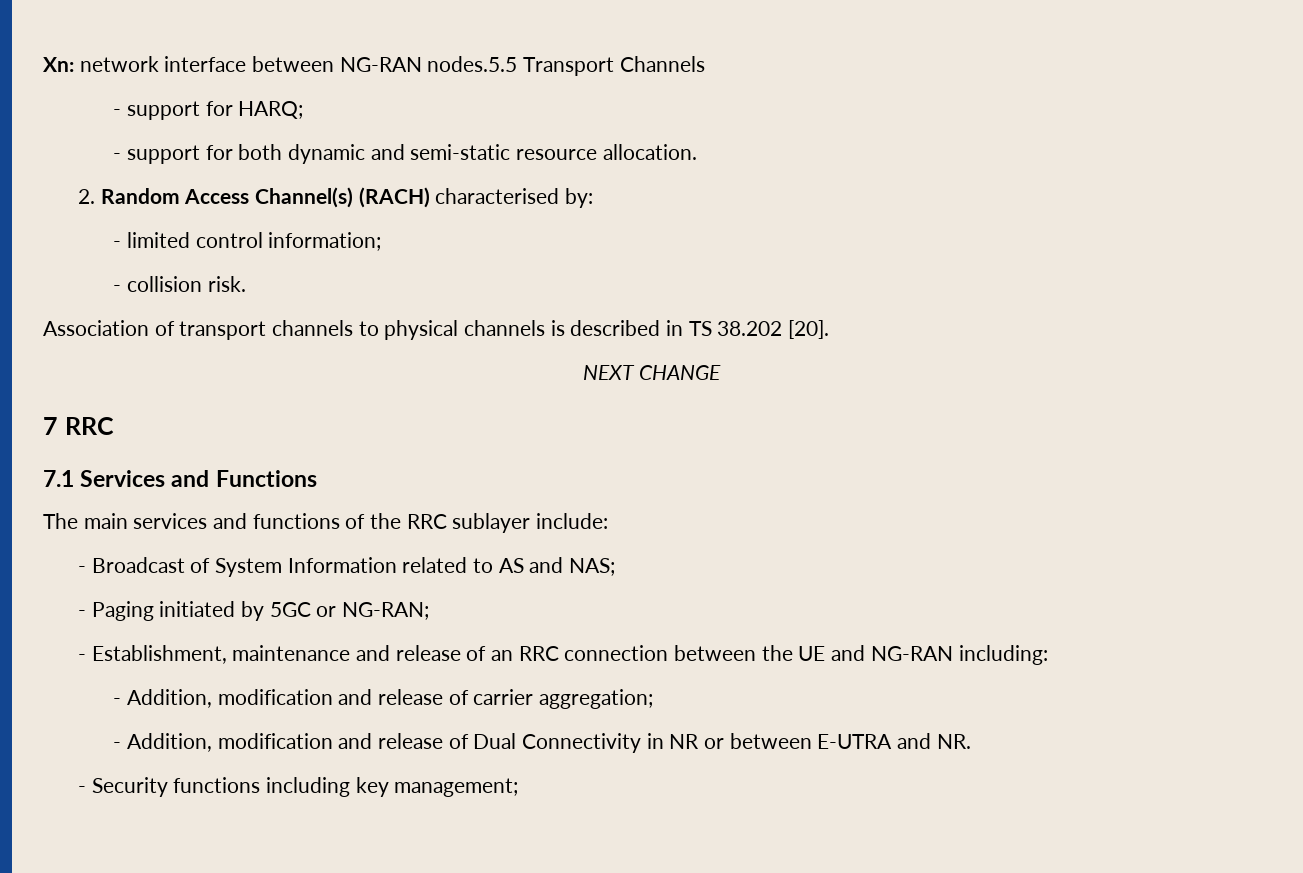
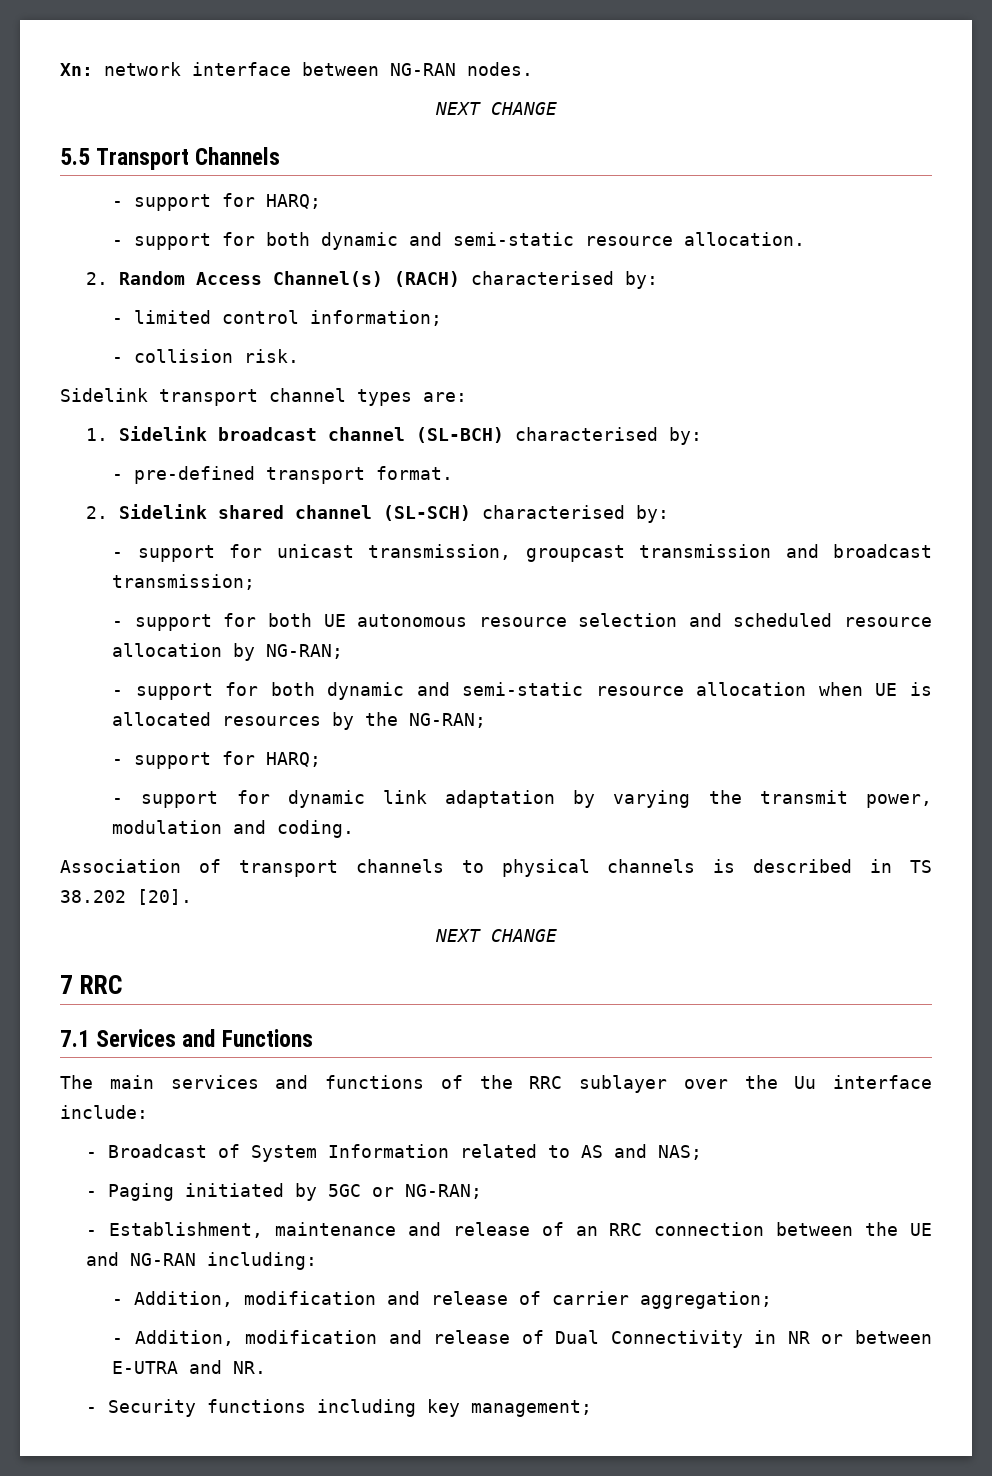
- Xn: network interface between NG-RAN nodes.5.5 Transport Channels
+ Xn: network interface between NG-RAN nodes.
+ NEXT CHANGE
+ 5.5 Transport Channels
+ Sidelink transport channel types are:
+ 1. Sidelink broadcast channel (SL-BCH) characterised by:
+ - pre-defined transport format.
+ 2. Sidelink shared channel (SL-SCH) characterised by:
+ - support for unicast transmission, groupcast transmission and broadcast transmission;
+ - support for both UE autonomous resource selection and scheduled resource allocation by NG-RAN;
+ - support for both dynamic and semi-static resource allocation when UE is allocated resources by the NG-RAN;
+ - support for HARQ;
+ - support for dynamic link adaptation by varying the transmit power, modulation and coding.
- The main services and functions of the RRC sublayer include:
+ The main services and functions of the RRC sublayer over the Uu interface include:

